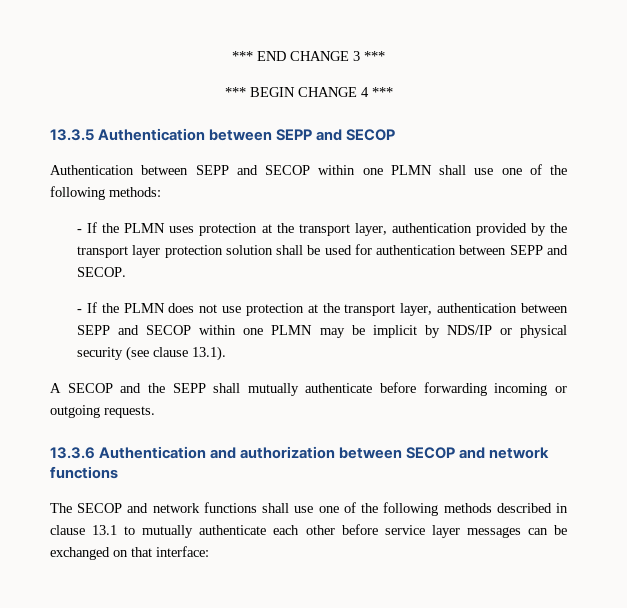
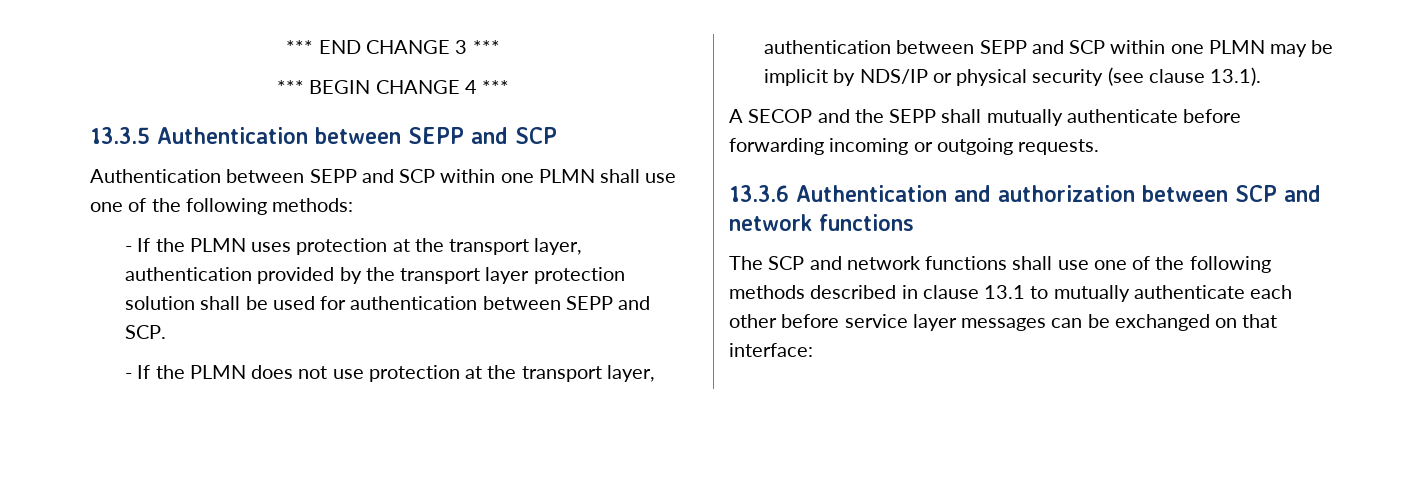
- 13.3.5 Authentication between SEPP and SECOP
- Authentication between SEPP and SECOP within one PLMN shall use one of the following methods:
+ 13.3.5 Authentication between SEPP and SCP
+ Authentication between SEPP and SCP within one PLMN shall use one of the following methods:
- - If the PLMN uses protection at the transport layer, authentication provided by the transport layer protection solution shall be used for authentication between SEPP and SECOP.
+ - If the PLMN uses protection at the transport layer, authentication provided by the transport layer protection solution shall be used for authentication between SEPP and SCP.
- - If the PLMN does not use protection at the transport layer, authentication between SEPP and SECOP within one PLMN may be implicit by NDS/IP or physical security (see clause 13.1).
+ - If the PLMN does not use protection at the transport layer, authentication between SEPP and SCP within one PLMN may be implicit by NDS/IP or physical security (see clause 13.1).
- 13.3.6 Authentication and authorization between SECOP and network functions
+ 13.3.6 Authentication and authorization between SCP and network functions
- The SECOP and network functions shall use one of the following methods described in clause 13.1 to mutually authenticate each other before service layer messages can be exchanged on that interface:
+ The SCP and network functions shall use one of the following methods described in clause 13.1 to mutually authenticate each other before service layer messages can be exchanged on that interface:

